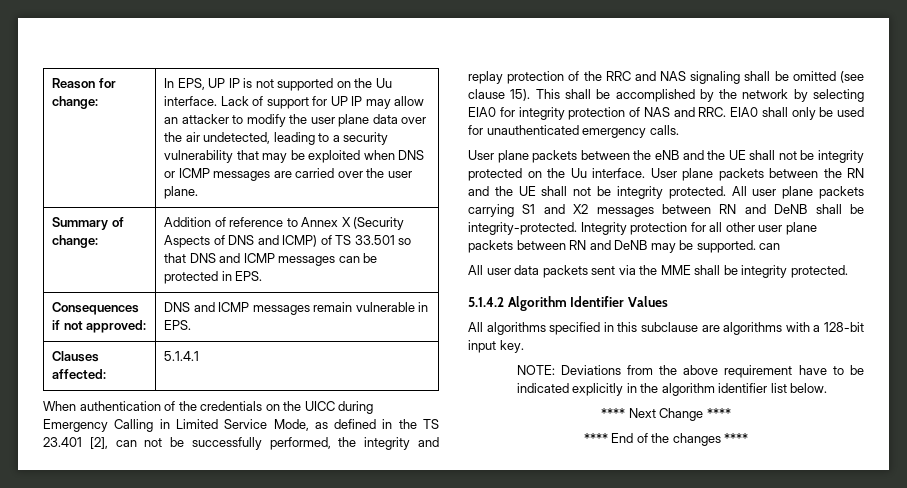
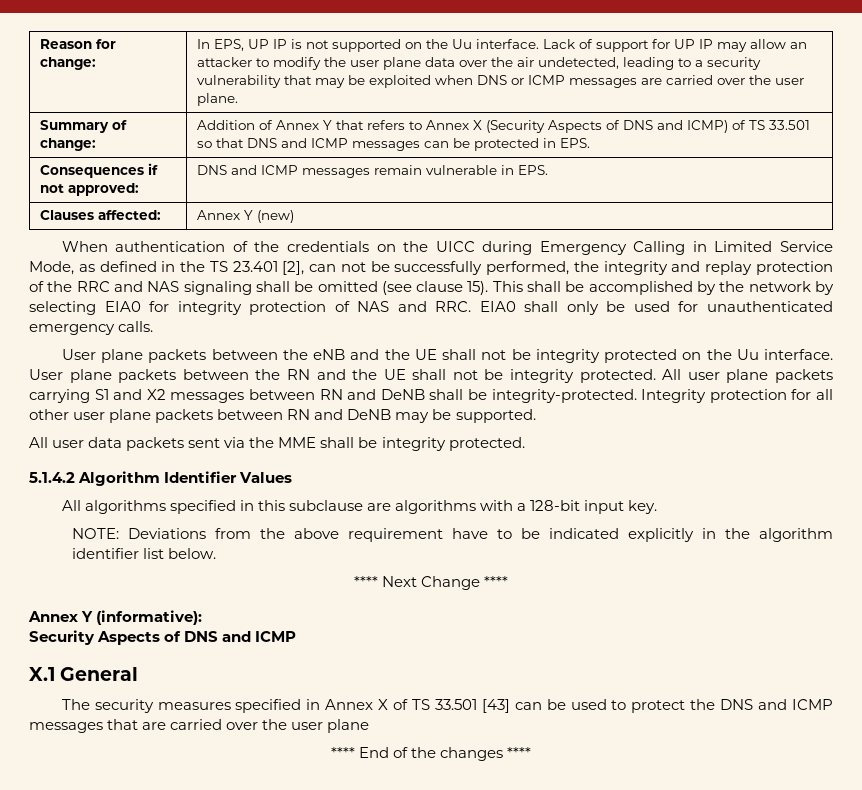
- Summary of change: | Addition of reference to Annex X (Security Aspects of DNS and ICMP) of TS 33.501 so that DNS and ICMP messages can be protected in EPS.
+ Summary of change: | Addition of Annex Y that refers to Annex X (Security Aspects of DNS and ICMP) of TS 33.501 so that DNS and ICMP messages can be protected in EPS.
- Clauses affected: | 5.1.4.1
+ Clauses affected: | Annex Y (new)
- Integrity protection for all other user plane packets between RN and DeNB may be supported. can
+ Integrity protection for all other user plane packets between RN and DeNB may be supported.
+ Annex Y (informative):
+ Security Aspects of DNS and ICMP
+ X.1 General
+ The security measures specified in Annex X of TS 33.501 [43] can be used to protect the DNS and ICMP messages that are carried over the user plane

